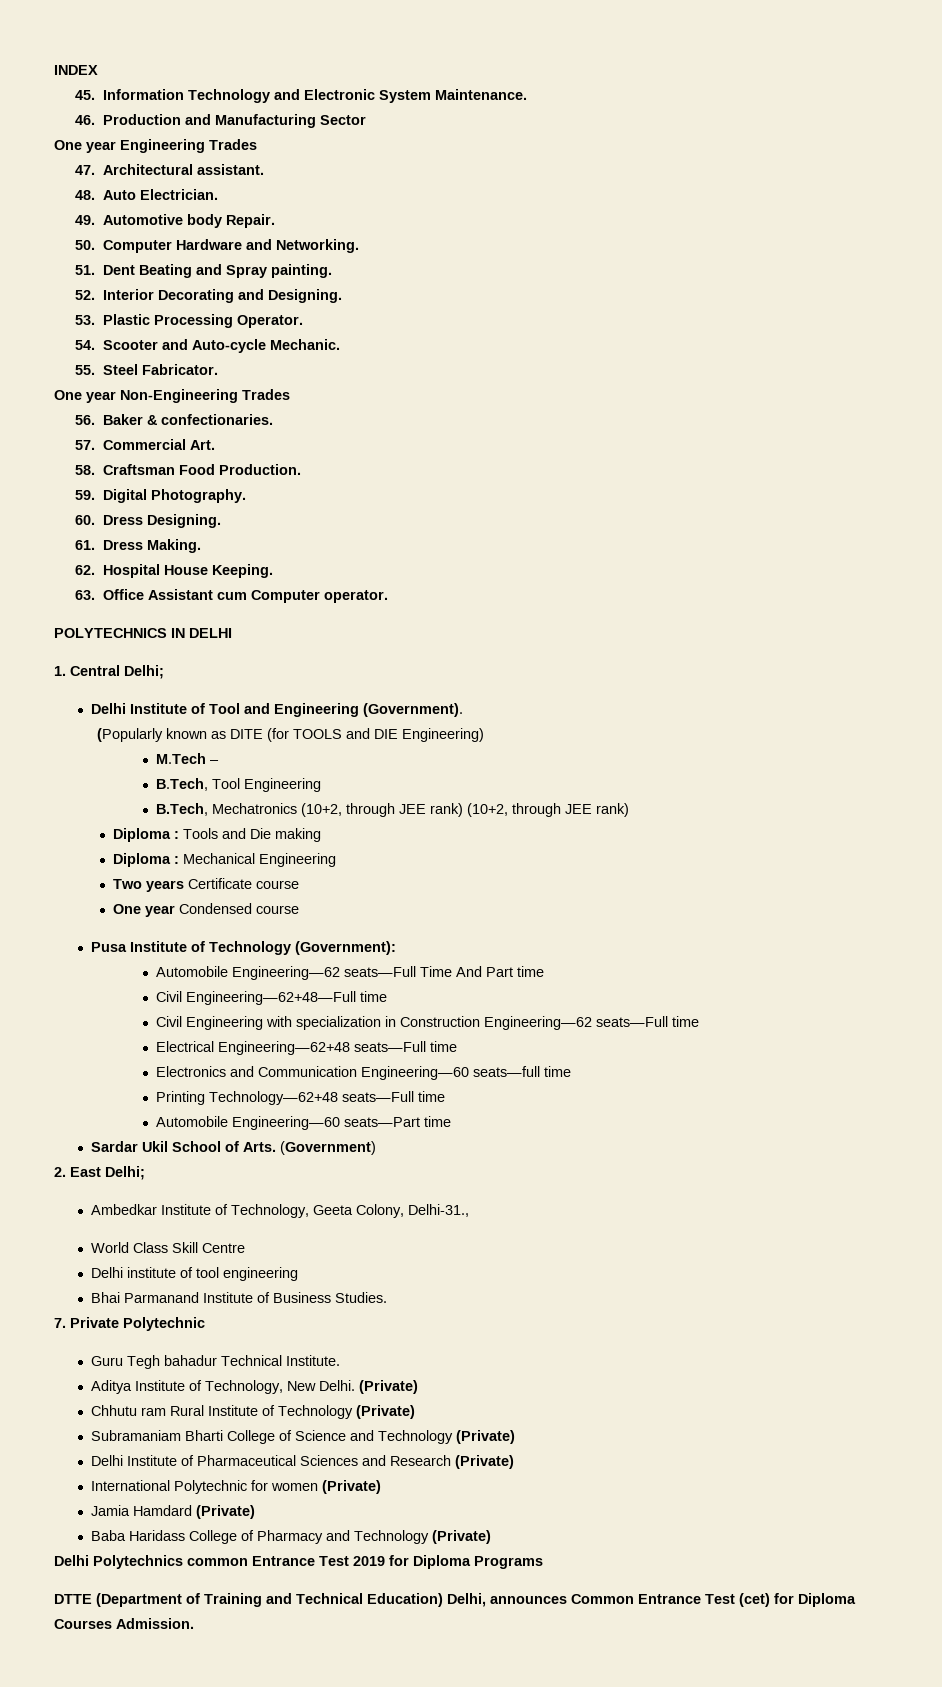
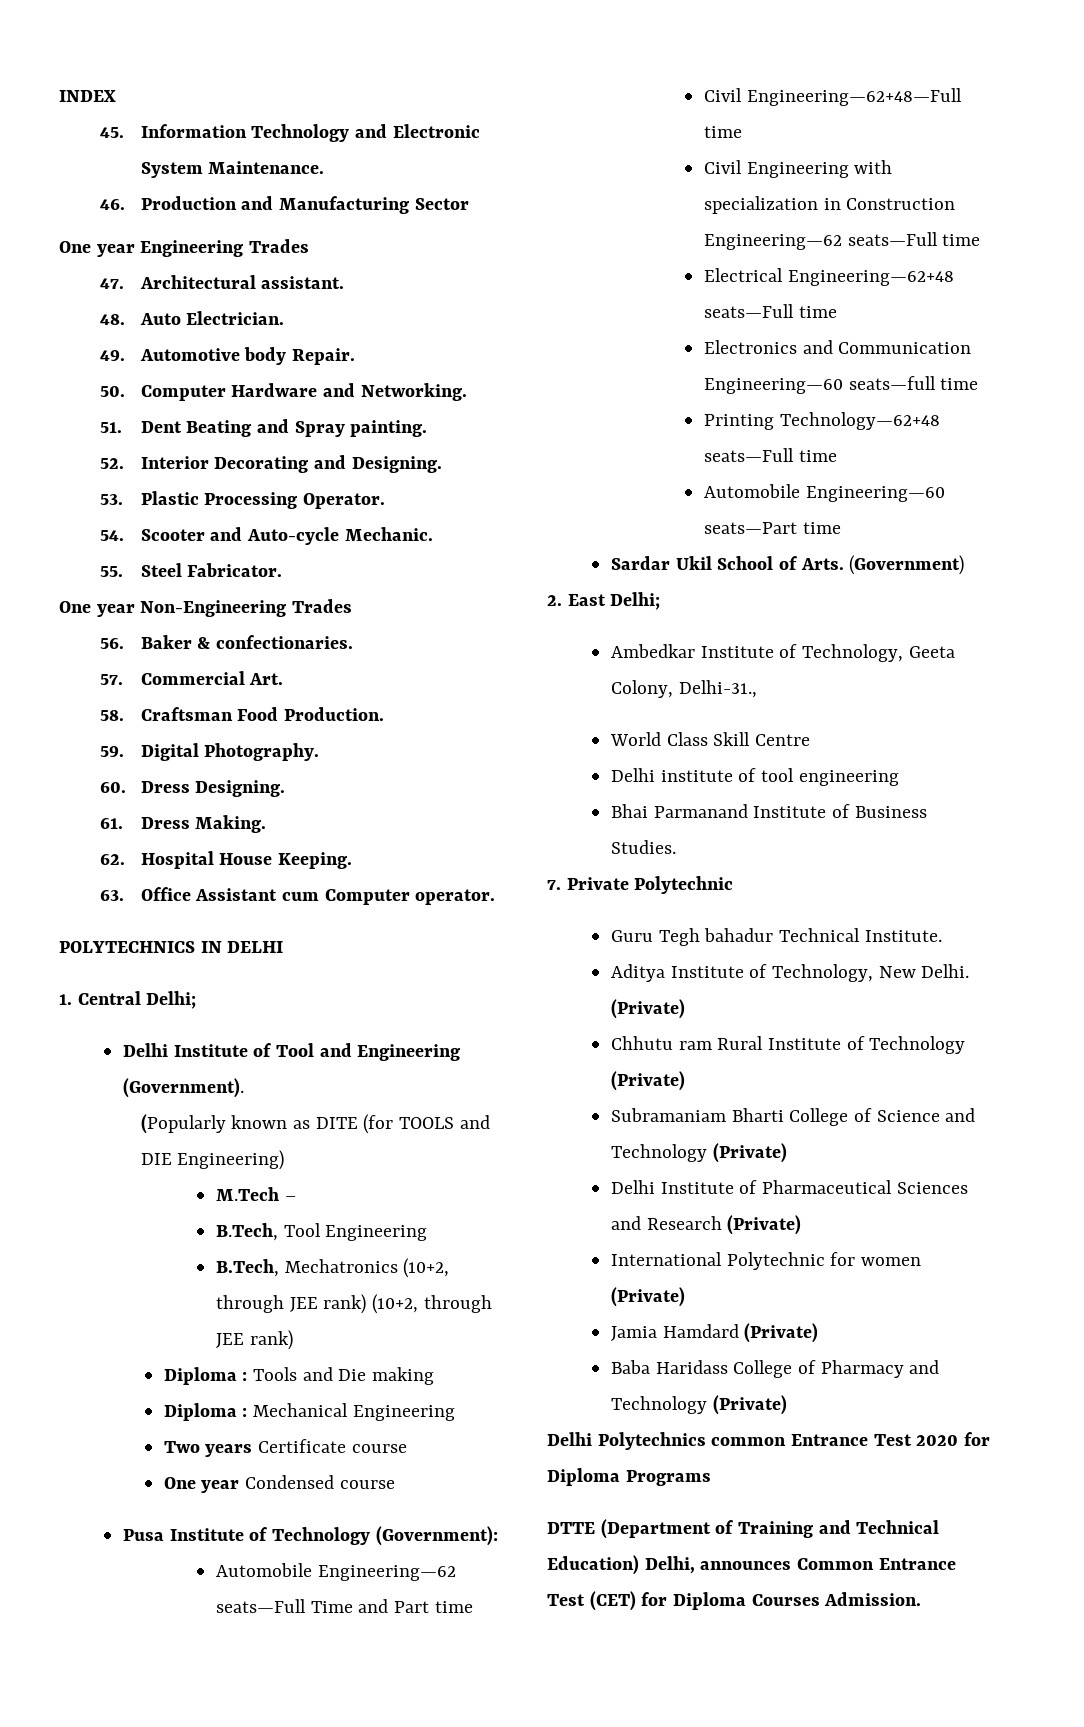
- Automobile Engineering—62 seats—Full Time And Part time
+ Automobile Engineering—62 seats—Full Time and Part time
- Delhi Polytechnics common Entrance Test 2019 for Diploma Programs
+ Delhi Polytechnics common Entrance Test 2020 for Diploma Programs
- DTTE (Department of Training and Technical Education) Delhi, announces Common Entrance Test (cet) for Diploma Courses Admission.
+ DTTE (Department of Training and Technical Education) Delhi, announces Common Entrance Test (CET) for Diploma Courses Admission.

